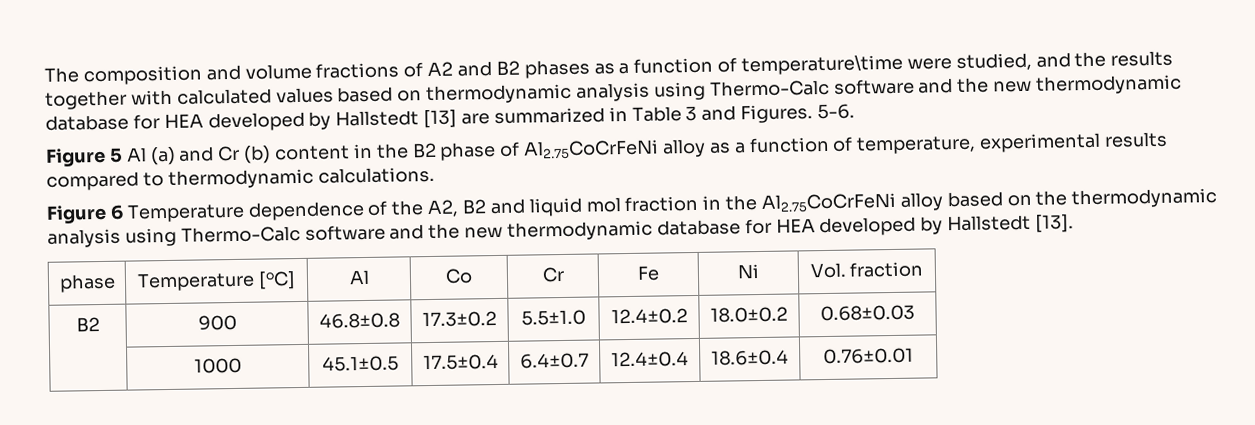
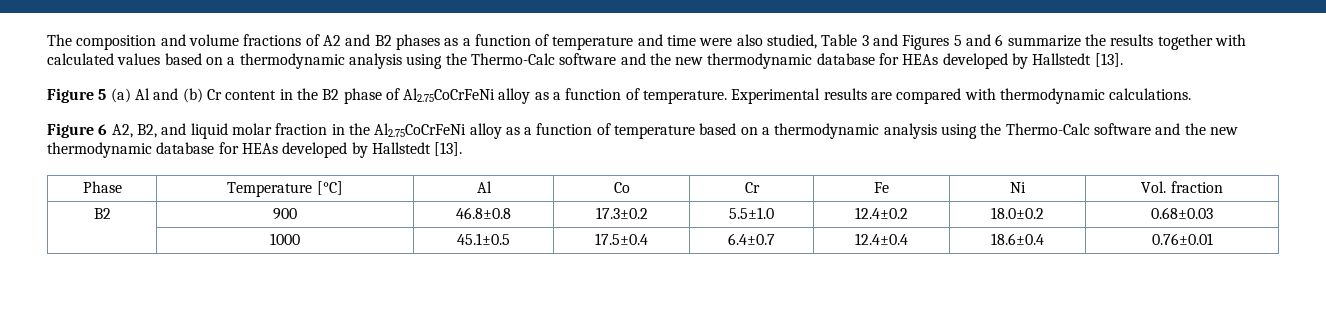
- The composition and volume fractions of A2 and B2 phases as a function of temperature\time were studied, and the results together with calculated values based on thermodynamic analysis using Thermo-Calc software and the new thermodynamic database for HEA developed by Hallstedt [13] are summarized in Table 3 and Figures. 5-6.
- Figure 5 Al (a) and Cr (b) content in the B2 phase of Al2.75CoCrFeNi alloy as a function of temperature, experimental results compared to thermodynamic calculations.
- Figure 6 Temperature dependence of the A2, B2 and liquid mol fraction in the Al2.75CoCrFeNi alloy based on the thermodynamic analysis using Thermo-Calc software and the new thermodynamic database for HEA developed by Hallstedt [13].
- phase | Temperature [oC] | Al | Co | Cr | Fe | Ni | Vol. fraction
+ The composition and volume fractions of A2 and B2 phases as a function of temperature and time were also studied, Table 3 and Figures 5 and 6 summarize the results together with calculated values based on a thermodynamic analysis using the Thermo-Calc software and the new thermodynamic database for HEAs developed by Hallstedt [13].
+ Figure 5 (a) Al and (b) Cr content in the B2 phase of Al2.75CoCrFeNi alloy as a function of temperature. Experimental results are compared with thermodynamic calculations.
+ Figure 6 A2, B2, and liquid molar fraction in the Al2.75CoCrFeNi alloy as a function of temperature based on a thermodynamic analysis using the Thermo-Calc software and the new thermodynamic database for HEAs developed by Hallstedt [13].
+ Phase | Temperature [°C] | Al | Co | Cr | Fe | Ni | Vol. fraction

